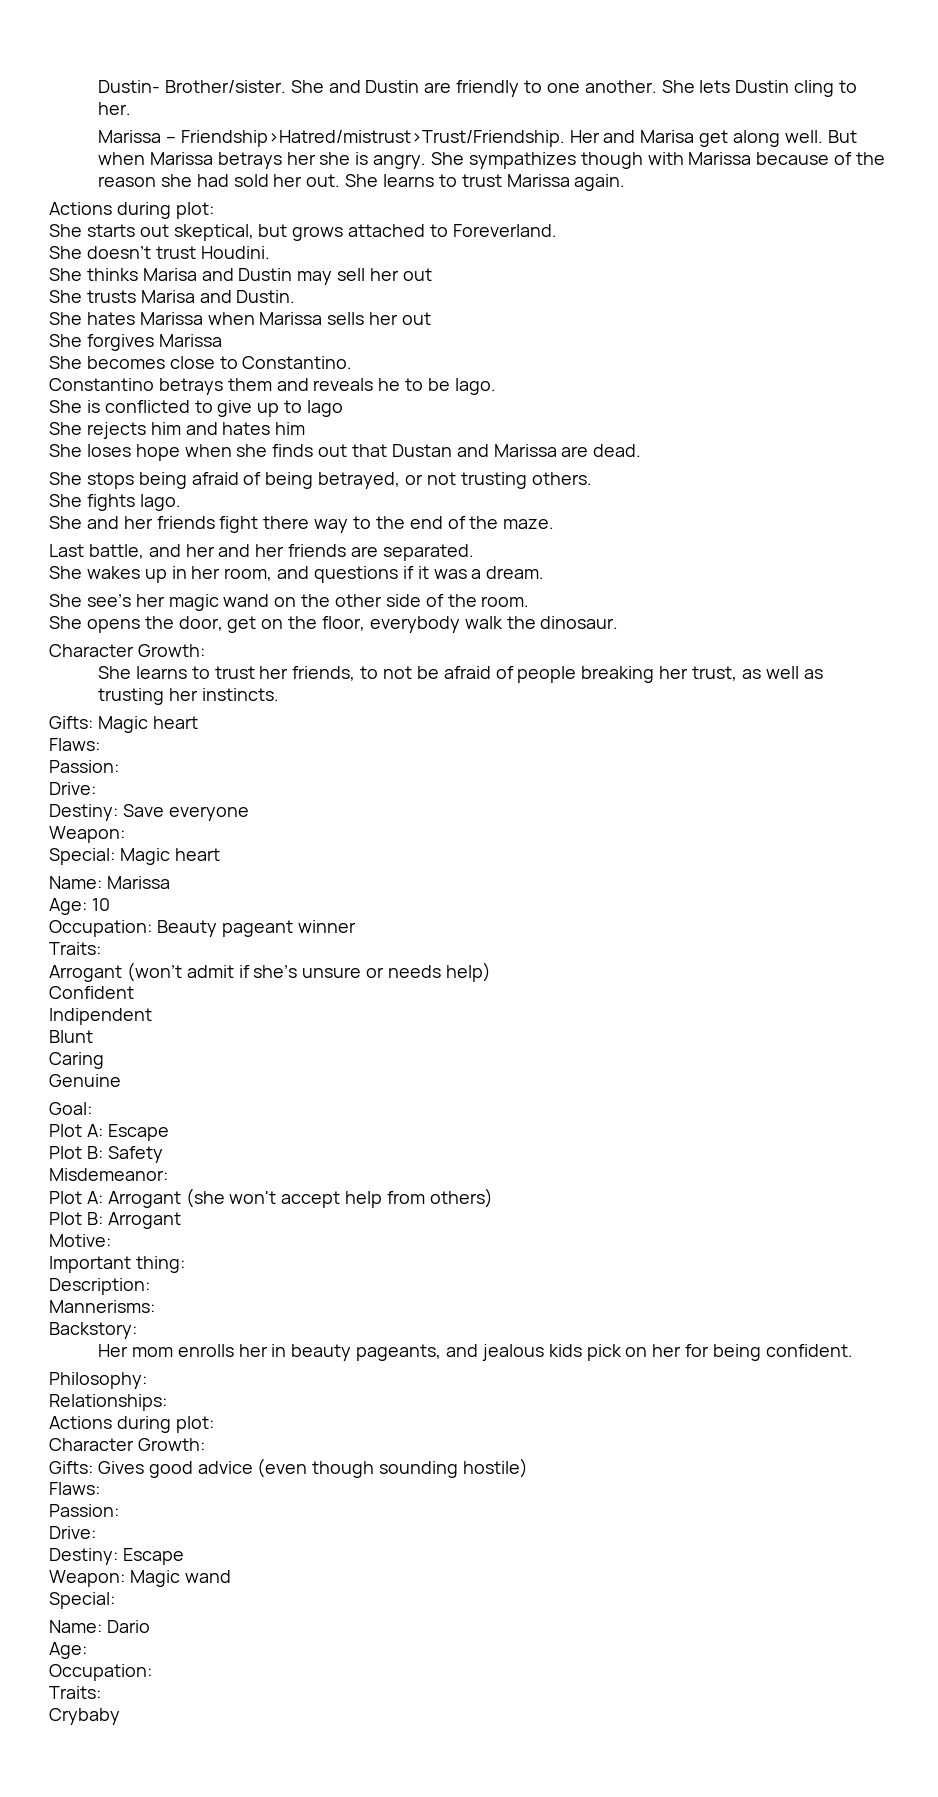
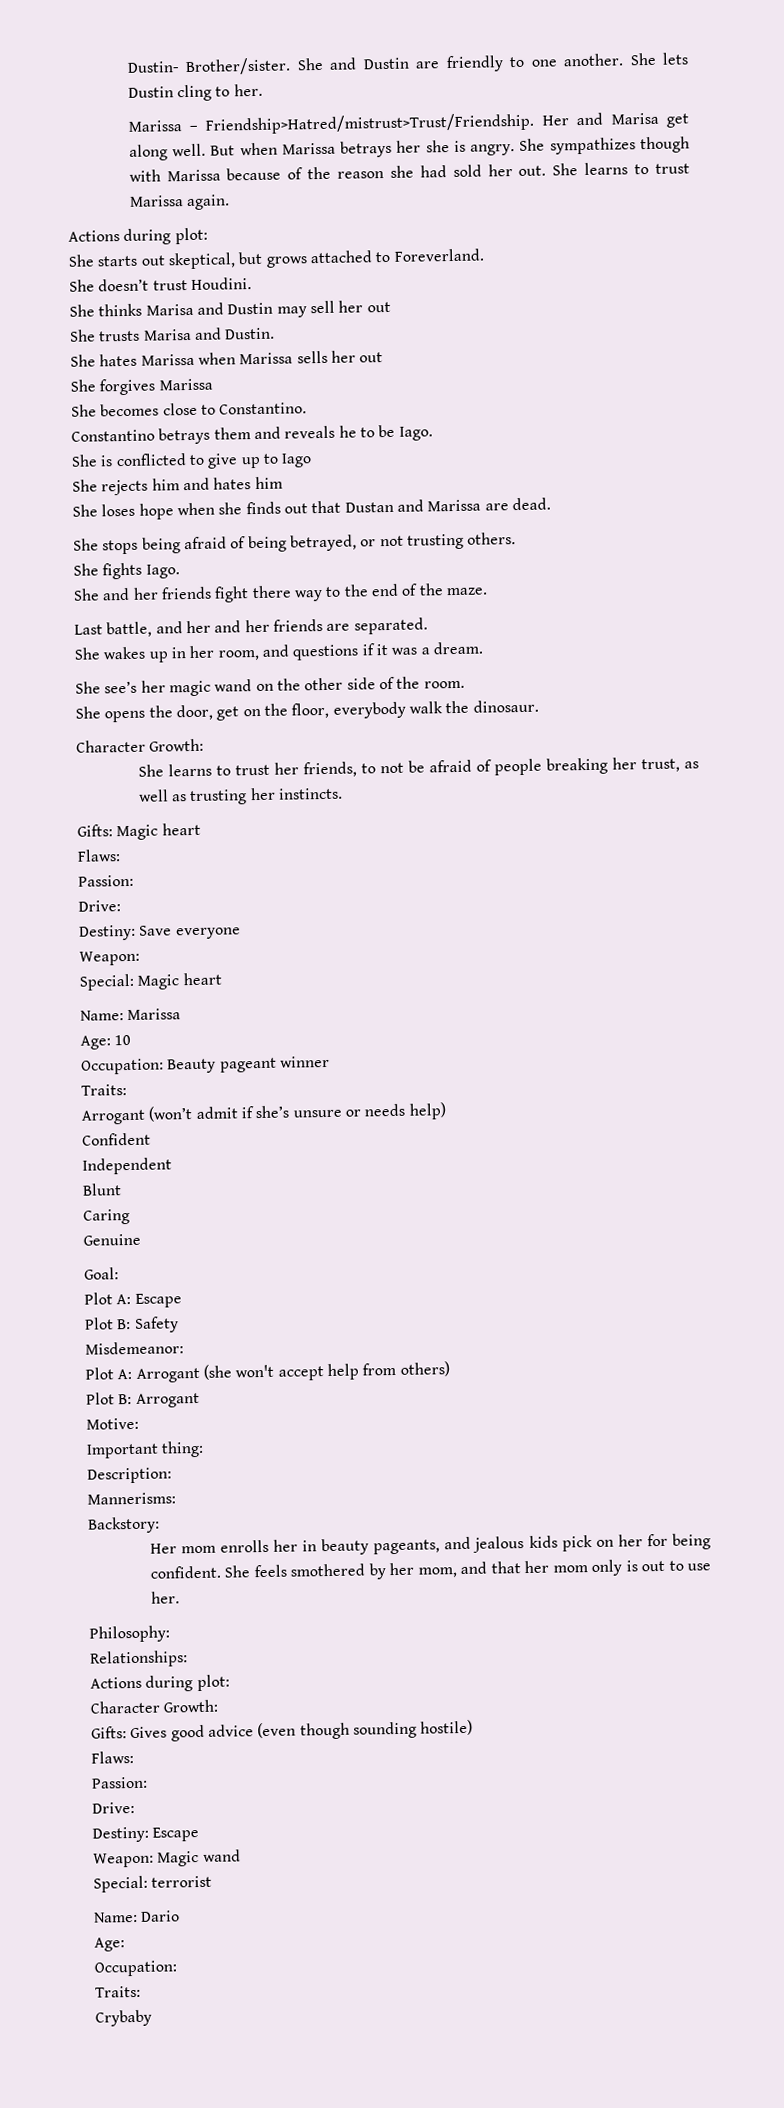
- Indipendent
+ Independent
+ She feels smothered by her mom, and that her mom only is out to use her.
  Weapon: Magic wand
- Special:
+ Special: terrorist

